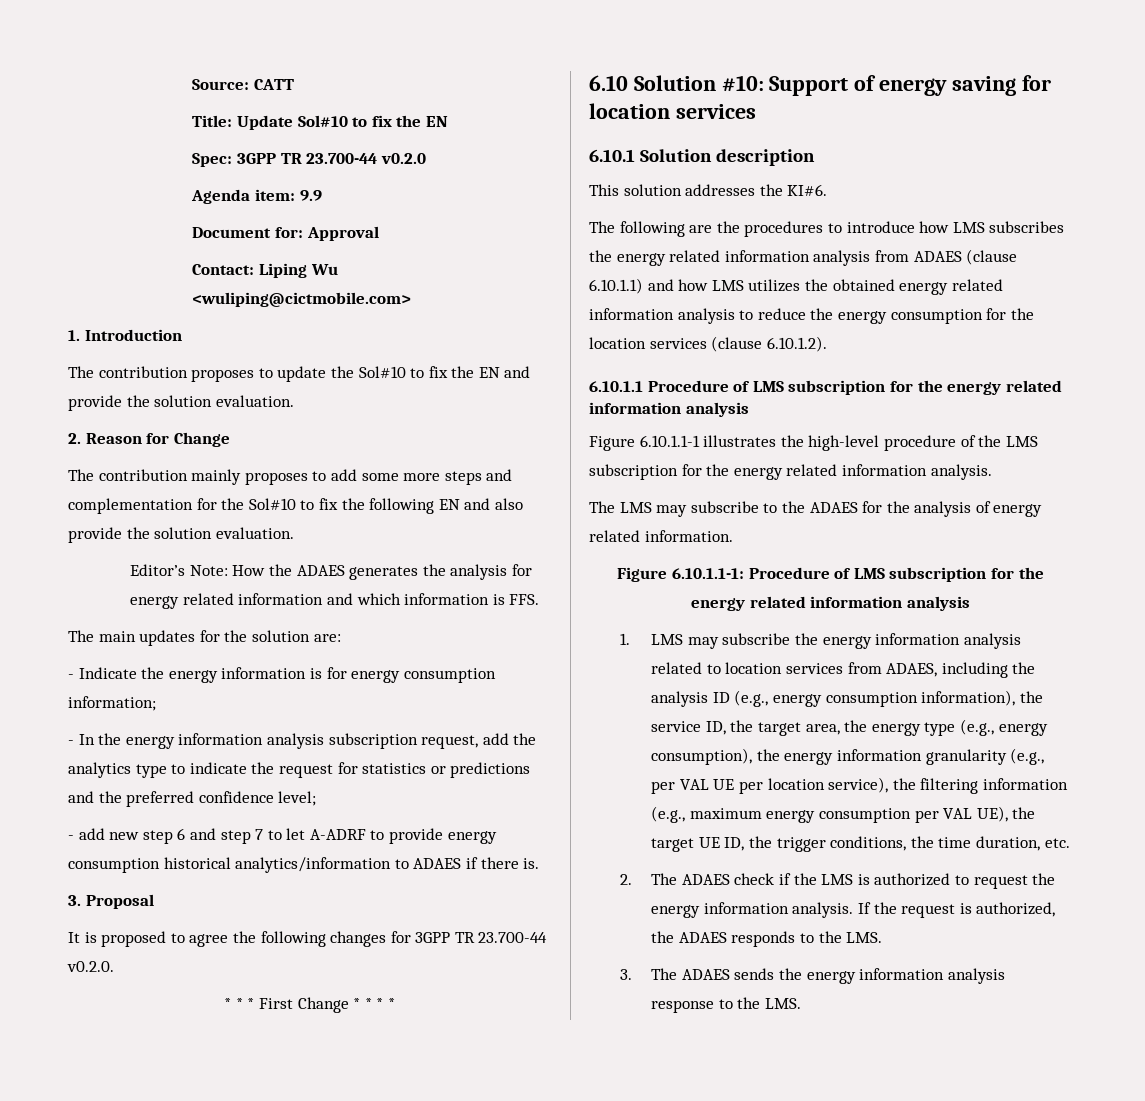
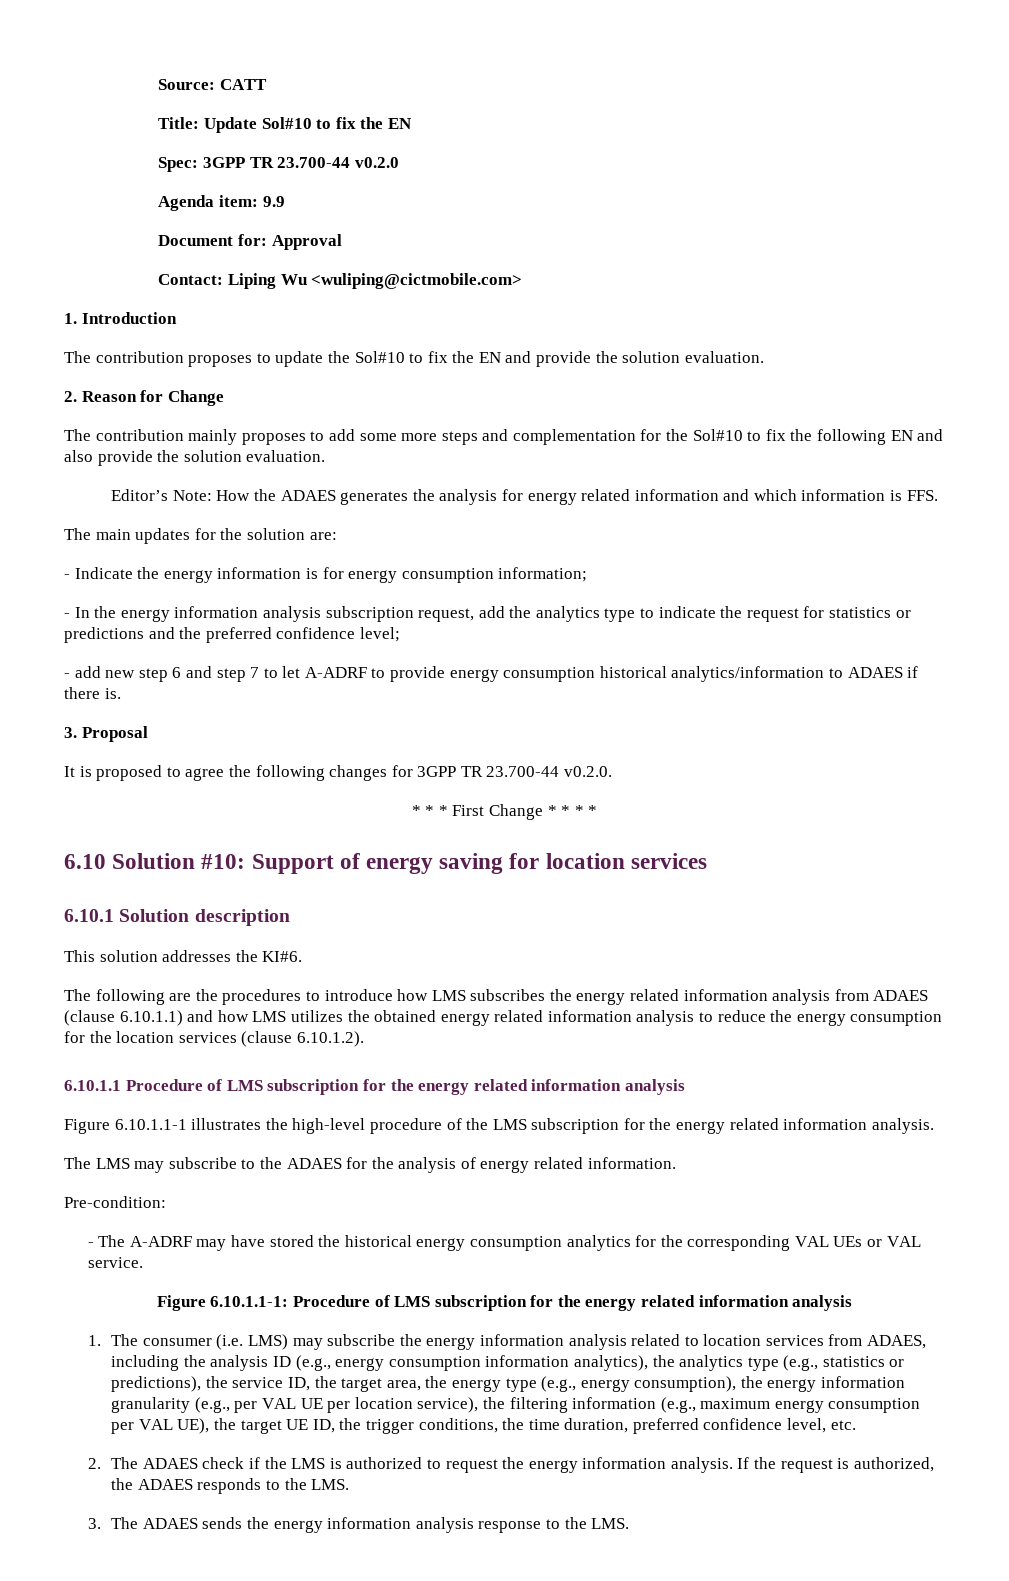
+ Pre-condition:
+ - The A-ADRF may have stored the historical energy consumption analytics for the corresponding VAL UEs or VAL service.
- 1. LMS may subscribe the energy information analysis related to location services from ADAES, including the analysis ID (e.g., energy consumption information), the service ID, the target area, the energy type (e.g., energy consumption), the energy information granularity (e.g., per VAL UE per location service), the filtering information (e.g., maximum energy consumption per VAL UE), the target UE ID, the trigger conditions, the time duration, etc.
+ 1. The consumer (i.e. LMS) may subscribe the energy information analysis related to location services from ADAES, including the analysis ID (e.g., energy consumption information analytics), the analytics type (e.g., statistics or predictions), the service ID, the target area, the energy type (e.g., energy consumption), the energy information granularity (e.g., per VAL UE per location service), the filtering information (e.g., maximum energy consumption per VAL UE), the target UE ID, the trigger conditions, the time duration, preferred confidence level, etc.

